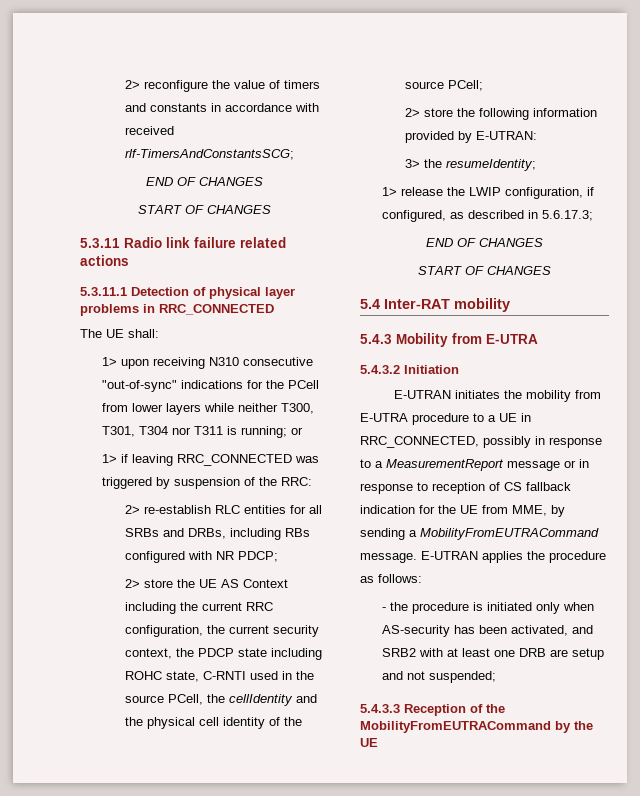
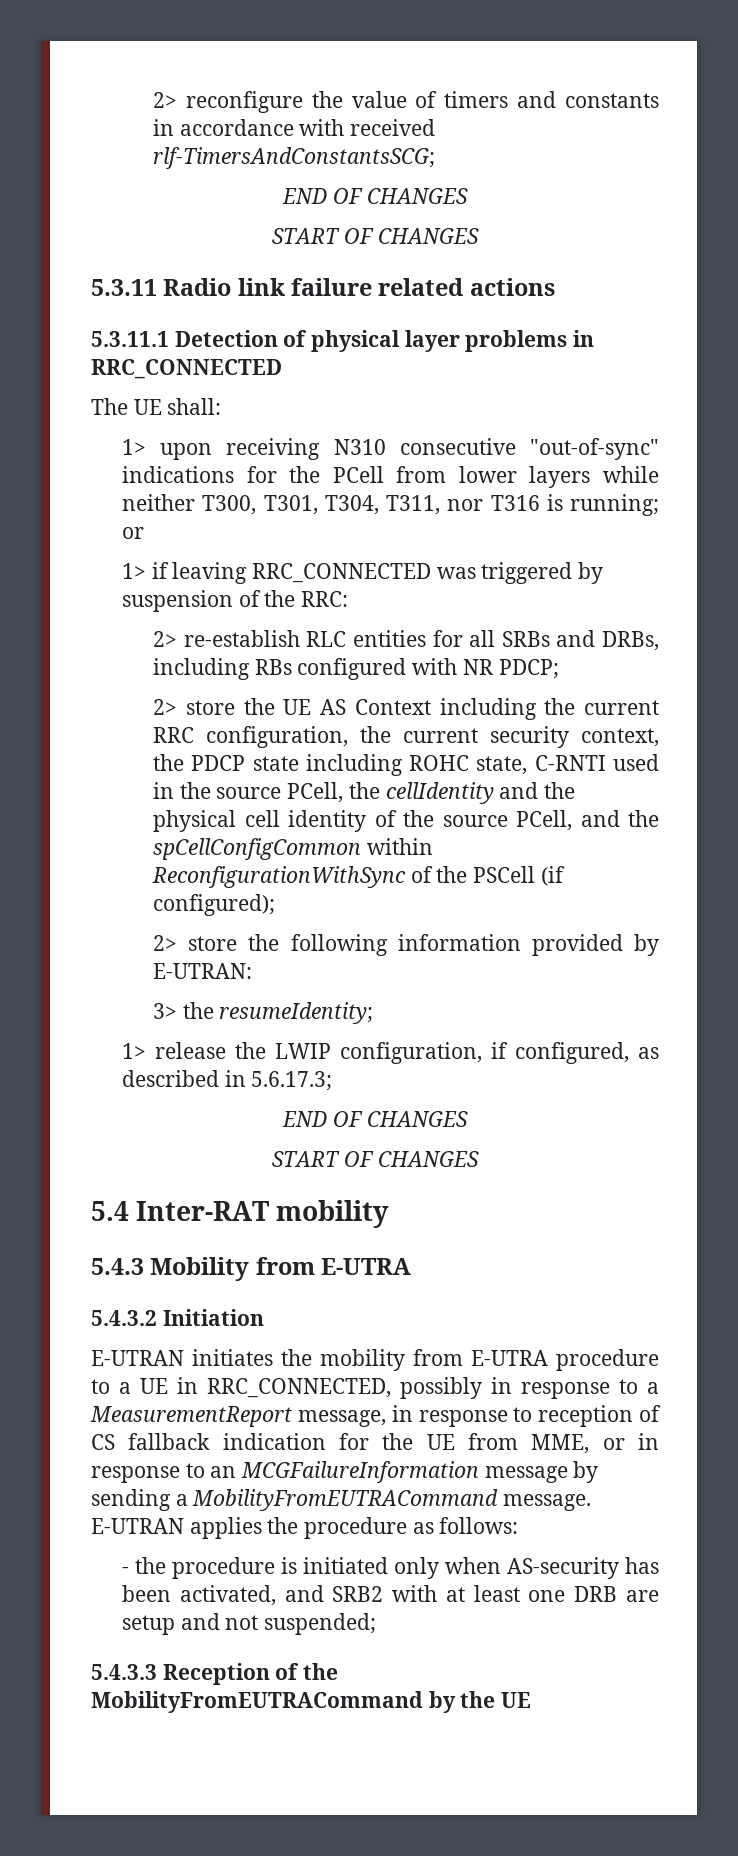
- 1> upon receiving N310 consecutive "out-of-sync" indications for the PCell from lower layers while neither T300, T301, T304 nor T311 is running; or
+ 1> upon receiving N310 consecutive "out-of-sync" indications for the PCell from lower layers while neither T300, T301, T304, T311, nor T316 is running; or
- 2> store the UE AS Context including the current RRC configuration, the current security context, the PDCP state including ROHC state, C-RNTI used in the source PCell, the cellIdentity and the physical cell identity of the source PCell;
+ 2> store the UE AS Context including the current RRC configuration, the current security context, the PDCP state including ROHC state, C-RNTI used in the source PCell, the cellIdentity and the physical cell identity of the source PCell, and the spCellConfigCommon within ReconfigurationWithSync of the PSCell (if configured);
- E-UTRAN initiates the mobility from E-UTRA procedure to a UE in RRC_CONNECTED, possibly in response to a MeasurementReport message or in response to reception of CS fallback indication for the UE from MME, by sending a MobilityFromEUTRACommand message.
+ E-UTRAN initiates the mobility from E-UTRA procedure to a UE in RRC_CONNECTED, possibly in response to a MeasurementReport message, in response to reception of CS fallback indication for the UE from MME, or in response to an MCGFailureInformation message by sending a MobilityFromEUTRACommand message.

